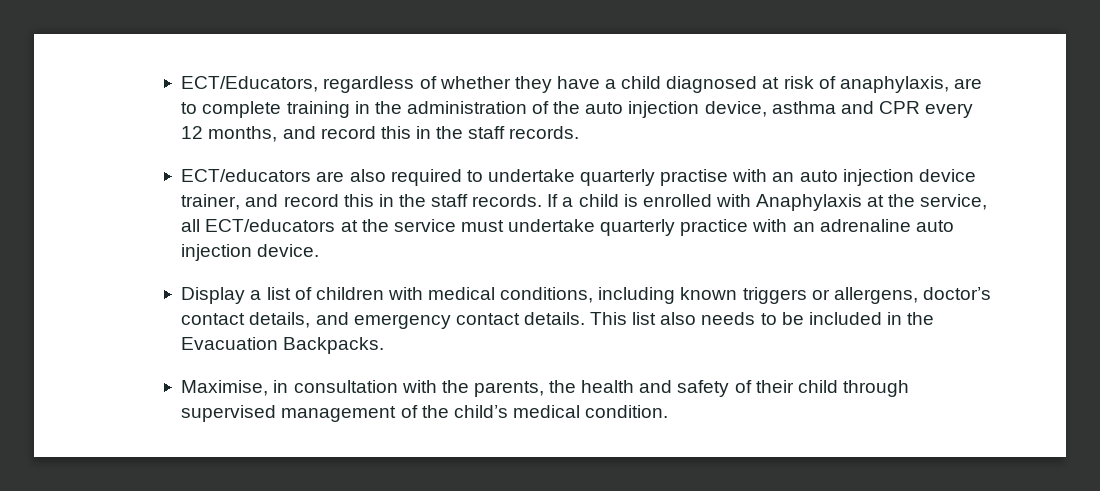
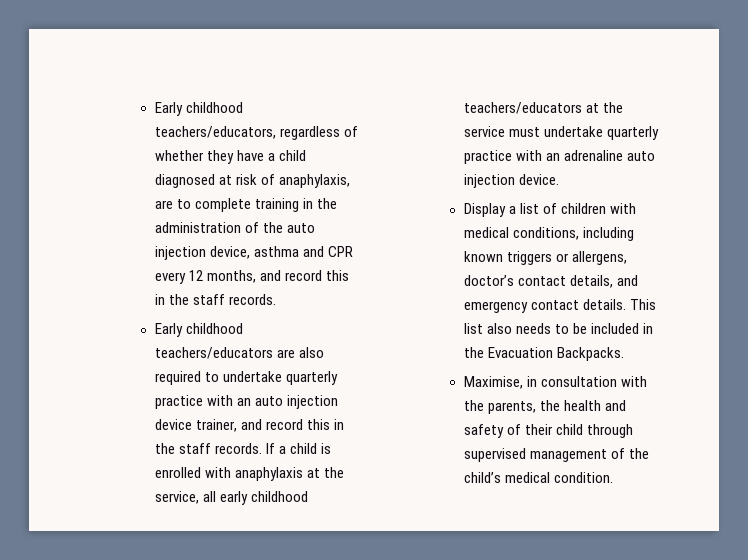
- ECT/Educators, regardless of whether they have a child diagnosed at risk of anaphylaxis, are to complete training in the administration of the auto injection device, asthma and CPR every 12 months, and record this in the staff records.
+ Early childhood teachers/educators, regardless of whether they have a child diagnosed at risk of anaphylaxis, are to complete training in the administration of the auto injection device, asthma and CPR every 12 months, and record this in the staff records.
- ECT/educators are also required to undertake quarterly practise with an auto injection device trainer, and record this in the staff records.
+ Early childhood teachers/educators are also required to undertake quarterly practice with an auto injection device trainer, and record this in the staff records.
- If a child is enrolled with Anaphylaxis at the service, all ECT/educators at the service must undertake quarterly practice with an adrenaline auto injection device.
+ If a child is enrolled with anaphylaxis at the service, all early childhood teachers/educators at the service must undertake quarterly practice with an adrenaline auto injection device.

